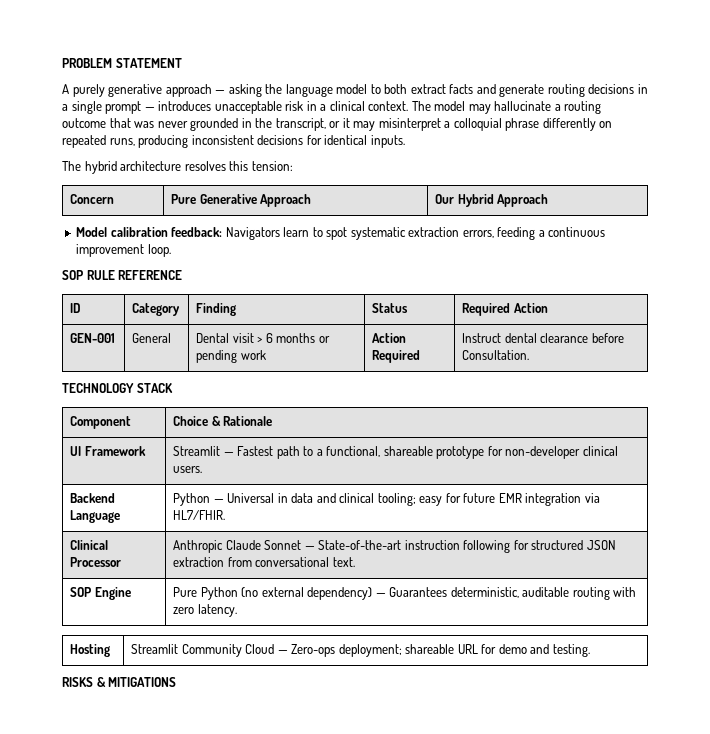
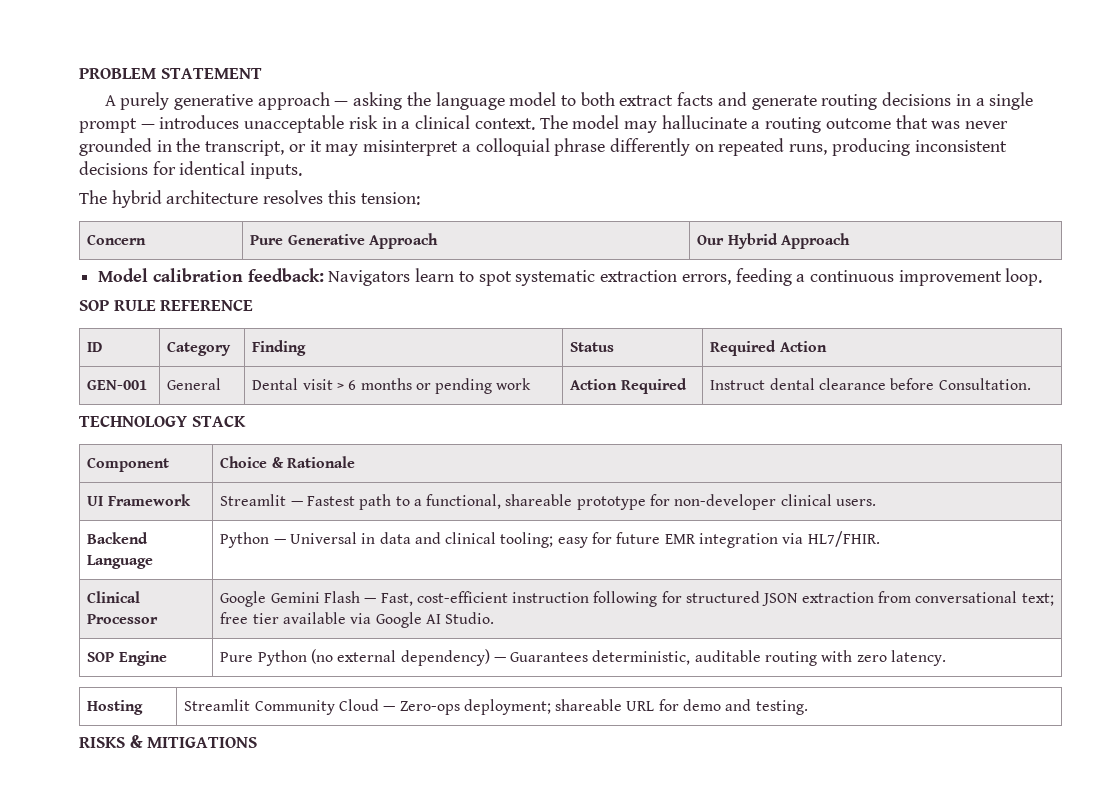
- Clinical Processor | Anthropic Claude Sonnet — State-of-the-art instruction following for structured JSON extraction from conversational text.
+ Clinical Processor | Google Gemini Flash — Fast, cost-efficient instruction following for structured JSON extraction from conversational text; free tier available via Google AI Studio.

